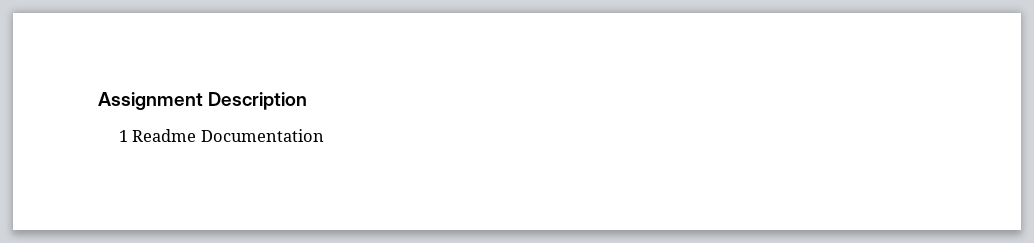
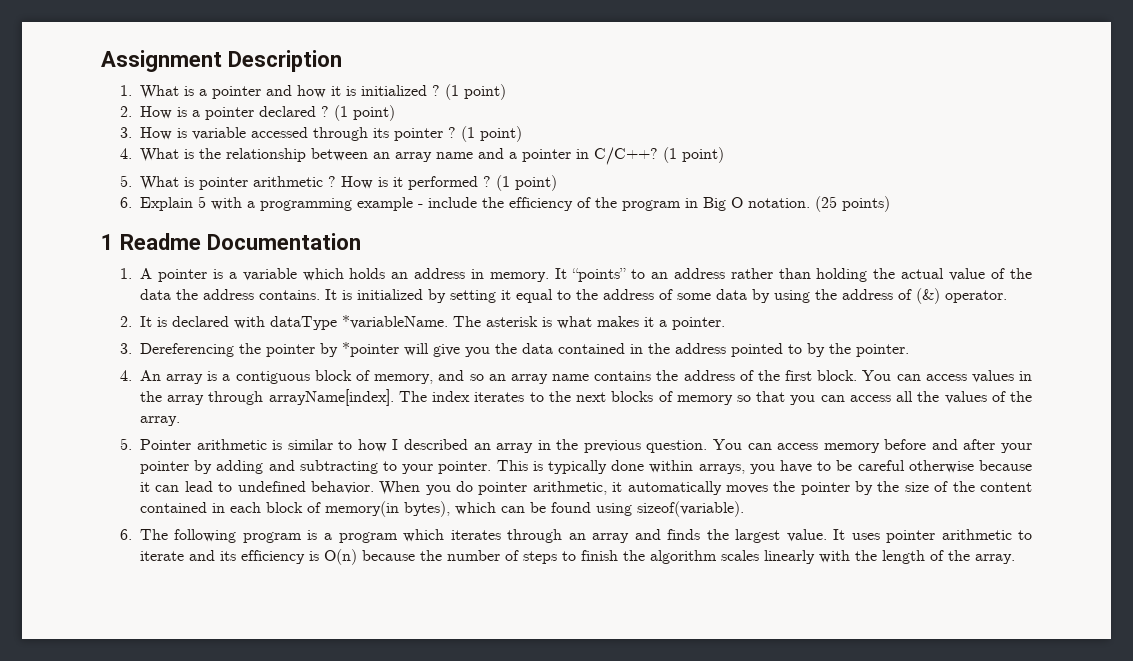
+ 1. What is a pointer and how it is initialized ? (1 point)
+ 2. How is a pointer declared ? (1 point)
+ 3. How is variable accessed through its pointer ? (1 point)
+ 4. What is the relationship between an array name and a pointer in C/C++? (1 point)
+ 5. What is pointer arithmetic ? How is it performed ? (1 point)
+ 6. Explain 5 with a programming example - include the efficiency of the program in Big O notation. (25 points)
  1 Readme Documentation
+ 1. A pointer is a variable which holds an address in memory. It “points” to an address rather than holding the actual value of the data the address contains. It is initialized by setting it equal to the address of some data by using the address of (&) operator.
+ 2. It is declared with dataType *variableName. The asterisk is what makes it a pointer.
+ 3. Dereferencing the pointer by *pointer will give you the data contained in the address pointed to by the pointer.
+ 4. An array is a contiguous block of memory, and so an array name contains the address of the first block. You can access values in the array through arrayName[index]. The index iterates to the next blocks of memory so that you can access all the values of the array.
+ 5. Pointer arithmetic is similar to how I described an array in the previous question. You can access memory before and after your pointer by adding and subtracting to your pointer. This is typically done within arrays, you have to be careful otherwise because it can lead to undefined behavior. When you do pointer arithmetic, it automatically moves the pointer by the size of the content contained in each block of memory(in bytes), which can be found using sizeof(variable).
+ 6. The following program is a program which iterates through an array and finds the largest value. It uses pointer arithmetic to iterate and its efficiency is O(n) because the number of steps to finish the algorithm scales linearly with the length of the array.

